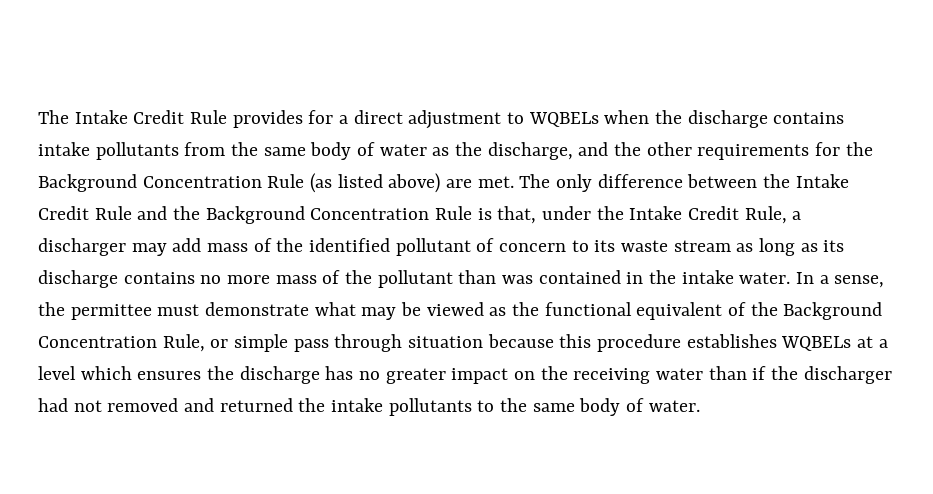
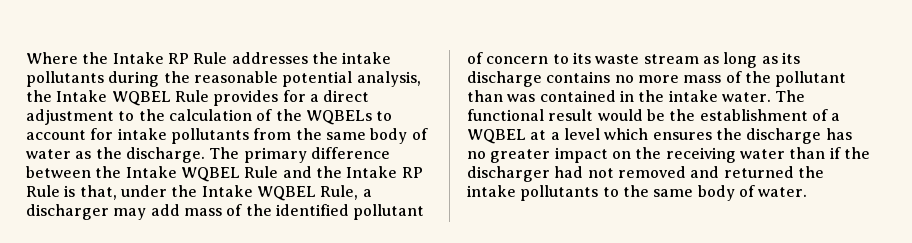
- The Intake Credit Rule provides for a direct adjustment to WQBELs when the discharge contains intake pollutants from the same body of water as the discharge, and the other requirements for the Background Concentration Rule (as listed above) are met. The only difference between the Intake Credit Rule and the Background Concentration Rule is that, under the Intake Credit Rule, a discharger may add mass of the identified pollutant of concern to its waste stream as long as its discharge contains no more mass of the pollutant than was contained in the intake water.
+ Where the Intake RP Rule addresses the intake pollutants during the reasonable potential analysis, the Intake WQBEL Rule provides for a direct adjustment to the calculation of the WQBELs to account for intake pollutants from the same body of water as the discharge. The primary difference between the Intake WQBEL Rule and the Intake RP Rule is that, under the Intake WQBEL Rule, a discharger may add mass of the identified pollutant of concern to its waste stream as long as its discharge contains no more mass of the pollutant than was contained in the intake water.
- In a sense, the permittee must demonstrate what may be viewed as the functional equivalent of the Background Concentration Rule, or simple pass through situation because this procedure establishes WQBELs at a level which ensures the discharge has no greater impact on the receiving water than if the discharger had not removed and returned the intake pollutants to the same body of water.
+ The functional result would be the establishment of a WQBEL at a level which ensures the discharge has no greater impact on the receiving water than if the discharger had not removed and returned the intake pollutants to the same body of water.

